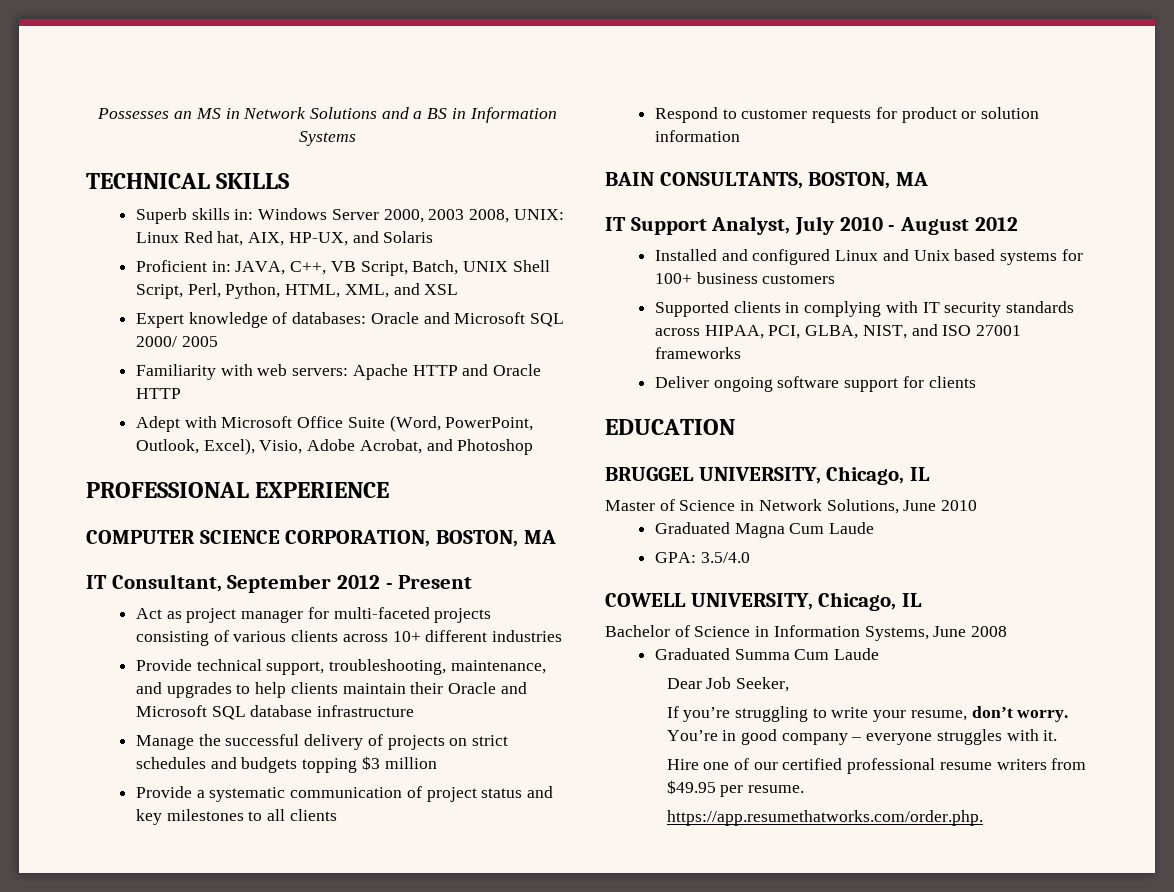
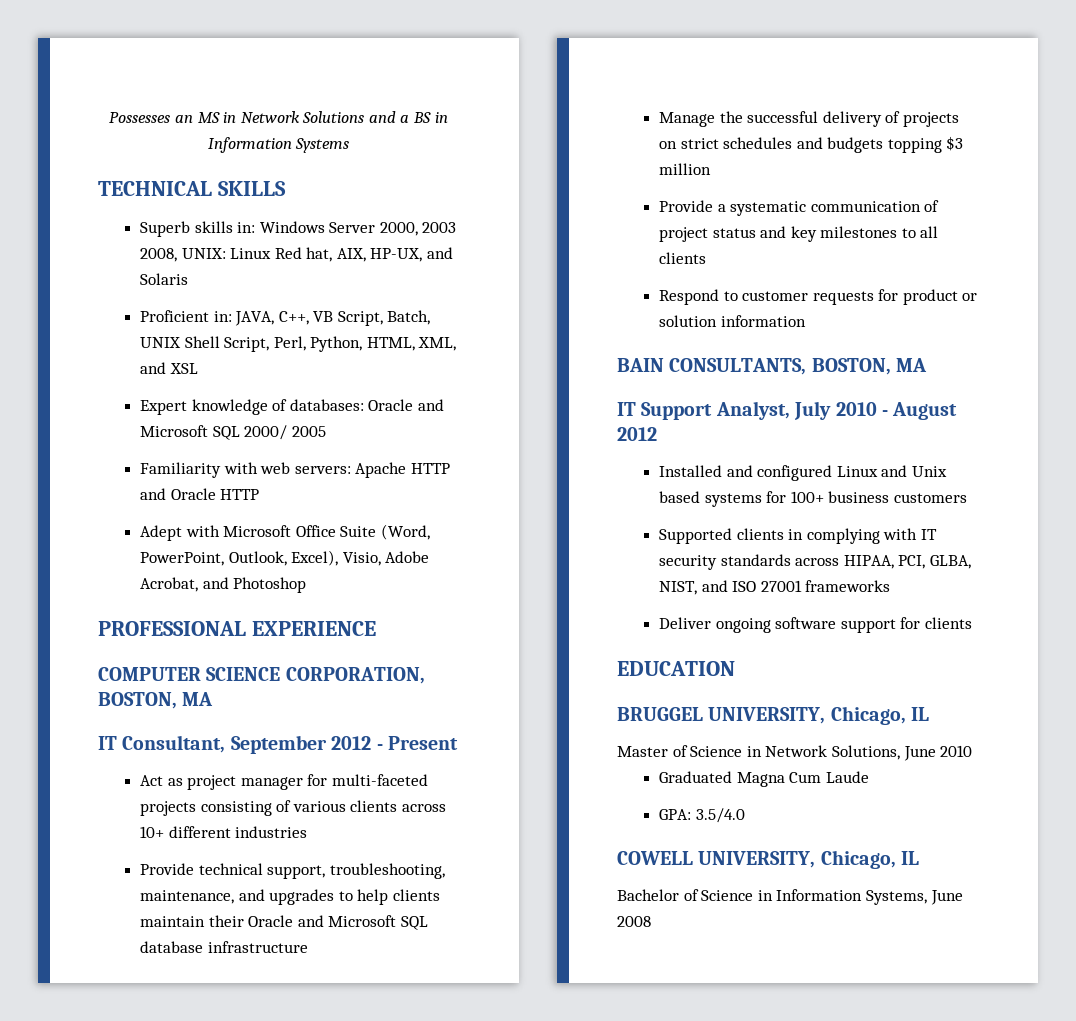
- Graduated Summa Cum Laude
- Dear Job Seeker,
- If you’re struggling to write your resume, don’t worry. You’re in good company – everyone struggles with it.
- Hire one of our certified professional resume writers from $49.95 per resume.
- https://app.resumethatworks.com/order.php.

